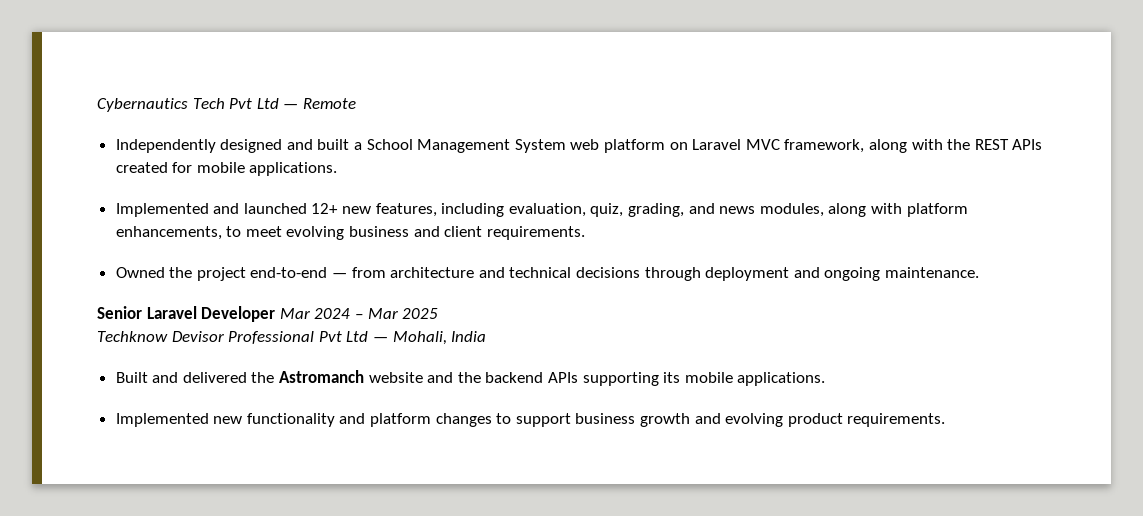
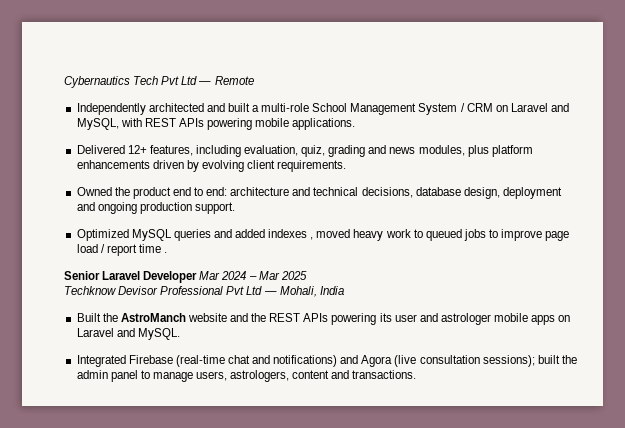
- Independently designed and built a School Management System web platform on Laravel MVC framework, along with the REST APIs created for mobile applications.
- Implemented and launched 12+ new features, including evaluation, quiz, grading, and news modules, along with platform enhancements, to meet evolving business and client requirements.
- Owned the project end-to-end — from architecture and technical decisions through deployment and ongoing maintenance.
+ Independently architected and built a multi-role School Management System / CRM on Laravel and MySQL, with REST APIs powering mobile applications.
+ Delivered 12+ features, including evaluation, quiz, grading and news modules, plus platform enhancements driven by evolving client requirements.
+ Owned the product end to end: architecture and technical decisions, database design, deployment and ongoing production support.
+ Optimized MySQL queries and added indexes , moved heavy work to queued jobs to improve page load / report time .
- Built and delivered the Astromanch website and the backend APIs supporting its mobile applications.
- Implemented new functionality and platform changes to support business growth and evolving product requirements.
+ Built the AstroManch website and the REST APIs powering its user and astrologer mobile apps on Laravel and MySQL.
+ Integrated Firebase (real-time chat and notifications) and Agora (live consultation sessions); built the admin panel to manage users, astrologers, content and transactions.

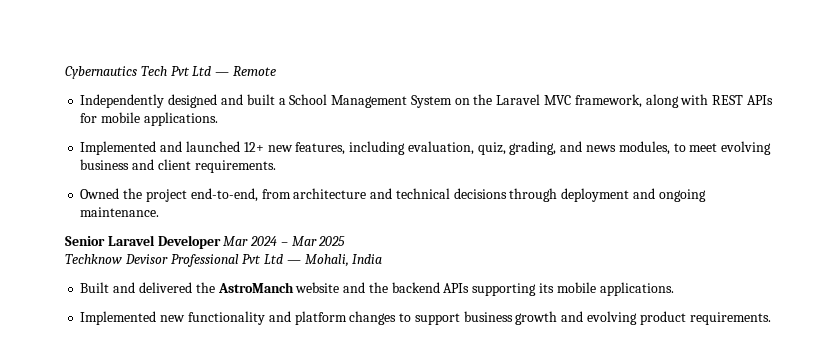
- Independently architected and built a multi-role School Management System / CRM on Laravel and MySQL, with REST APIs powering mobile applications.
- Delivered 12+ features, including evaluation, quiz, grading and news modules, plus platform enhancements driven by evolving client requirements.
- Owned the product end to end: architecture and technical decisions, database design, deployment and ongoing production support.
- Optimized MySQL queries and added indexes , moved heavy work to queued jobs to improve page load / report time .
+ Independently designed and built a School Management System on the Laravel MVC framework, along with REST APIs for mobile applications.
+ Implemented and launched 12+ new features, including evaluation, quiz, grading, and news modules, to meet evolving business and client requirements.
+ Owned the project end-to-end, from architecture and technical decisions through deployment and ongoing maintenance.
- Built the AstroManch website and the REST APIs powering its user and astrologer mobile apps on Laravel and MySQL.
- Integrated Firebase (real-time chat and notifications) and Agora (live consultation sessions); built the admin panel to manage users, astrologers, content and transactions.
+ Built and delivered the AstroManch website and the backend APIs supporting its mobile applications.
+ Implemented new functionality and platform changes to support business growth and evolving product requirements.

